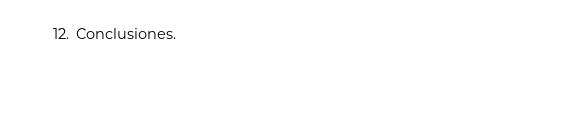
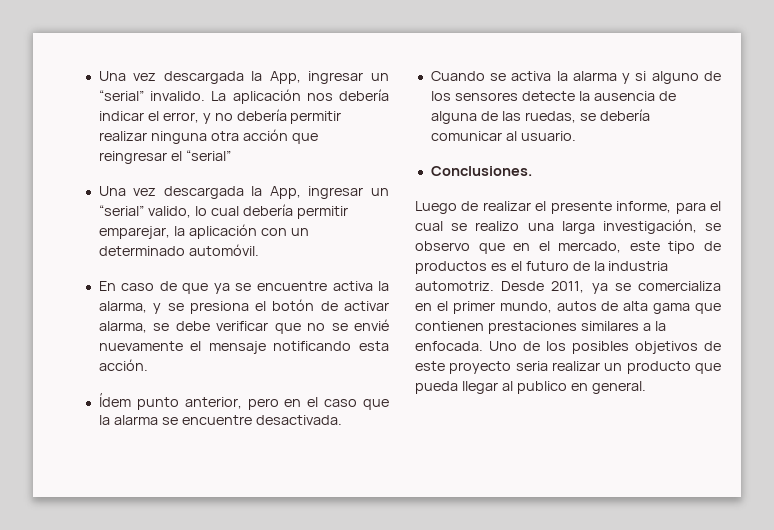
- 12. Conclusiones.
+ Una vez descargada la App, ingresar un “serial” invalido. La aplicación nos debería indicar el error, y no debería permitir realizar ninguna otra acción que reingresar el “serial”
+ Una vez descargada la App, ingresar un “serial” valido, lo cual debería permitir emparejar, la aplicación con un determinado automóvil.
+ En caso de que ya se encuentre activa la alarma, y se presiona el botón de activar alarma, se debe verificar que no se envié nuevamente el mensaje notificando esta acción.
+ Ídem punto anterior, pero en el caso que la alarma se encuentre desactivada.
+ Cuando se activa la alarma y si alguno de los sensores detecte la ausencia de alguna de las ruedas, se debería comunicar al usuario.
+ Conclusiones.
+ Luego de realizar el presente informe, para el cual se realizo una larga investigación, se observo que en el mercado, este tipo de productos es el futuro de la industria automotriz. Desde 2011, ya se comercializa en el primer mundo, autos de alta gama que contienen prestaciones similares a la enfocada. Uno de los posibles objetivos de este proyecto seria realizar un producto que pueda llegar al publico en general.

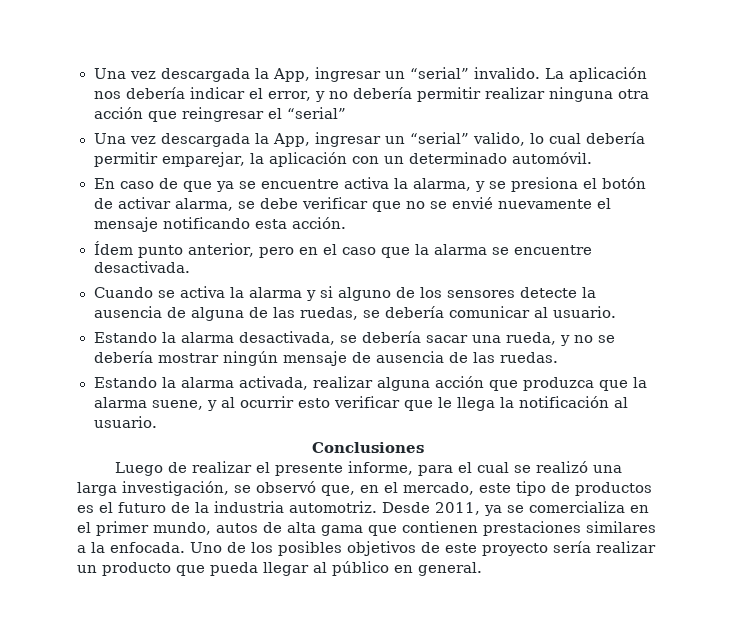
- Conclusiones.
+ Estando la alarma desactivada, se debería sacar una rueda, y no se debería mostrar ningún mensaje de ausencia de las ruedas.
+ Estando la alarma activada, realizar alguna acción que produzca que la alarma suene, y al ocurrir esto verificar que le llega la notificación al usuario.
+ Conclusiones
- Luego de realizar el presente informe, para el cual se realizo una larga investigación, se observo que en el mercado, este tipo de productos es el futuro de la industria automotriz.
+ Luego de realizar el presente informe, para el cual se realizó una larga investigación, se observó que, en el mercado, este tipo de productos es el futuro de la industria automotriz.
- Uno de los posibles objetivos de este proyecto seria realizar un producto que pueda llegar al publico en general.
+ Uno de los posibles objetivos de este proyecto sería realizar un producto que pueda llegar al público en general.

